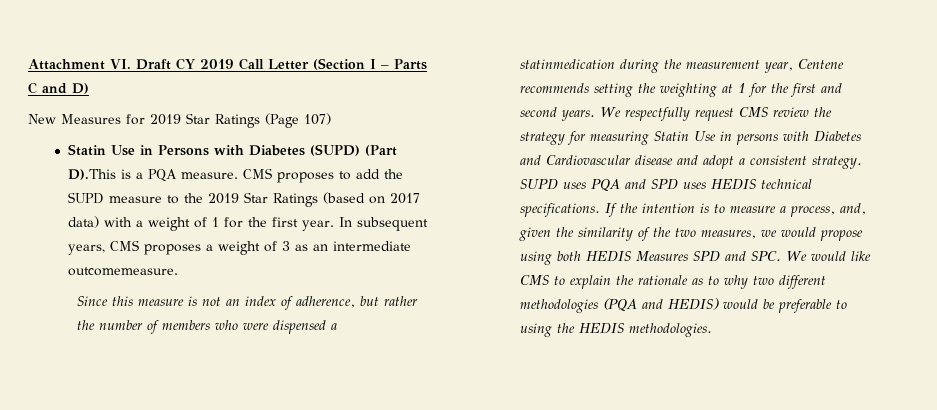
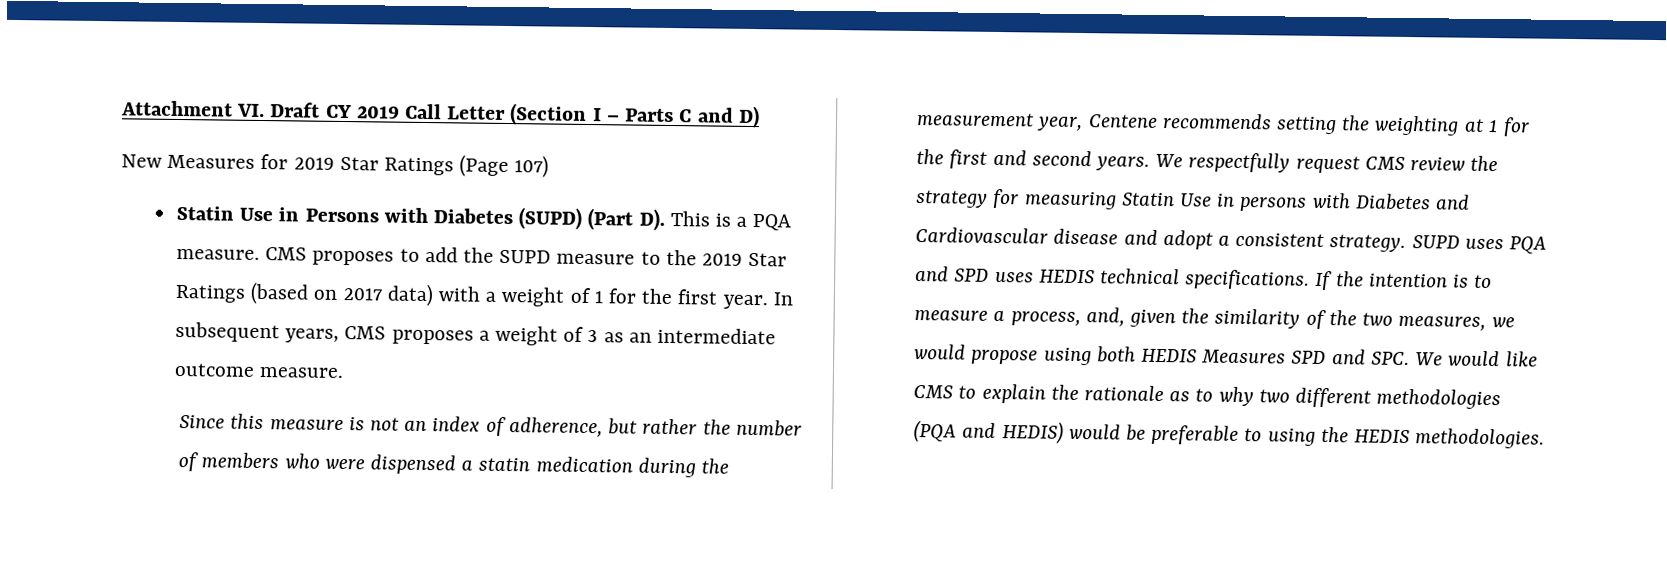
- Statin Use in Persons with Diabetes (SUPD) (Part D).This is a PQA measure.
+ Statin Use in Persons with Diabetes (SUPD) (Part D). This is a PQA measure.
- In subsequent years, CMS proposes a weight of 3 as an intermediate outcomemeasure.
+ In subsequent years, CMS proposes a weight of 3 as an intermediate outcome measure.
- Since this measure is not an index of adherence, but rather the number of members who were dispensed a statinmedication during the measurement year, Centene recommends setting the weighting at 1 for the first and second years.
+ Since this measure is not an index of adherence, but rather the number of members who were dispensed a statin medication during the measurement year, Centene recommends setting the weighting at 1 for the first and second years.

